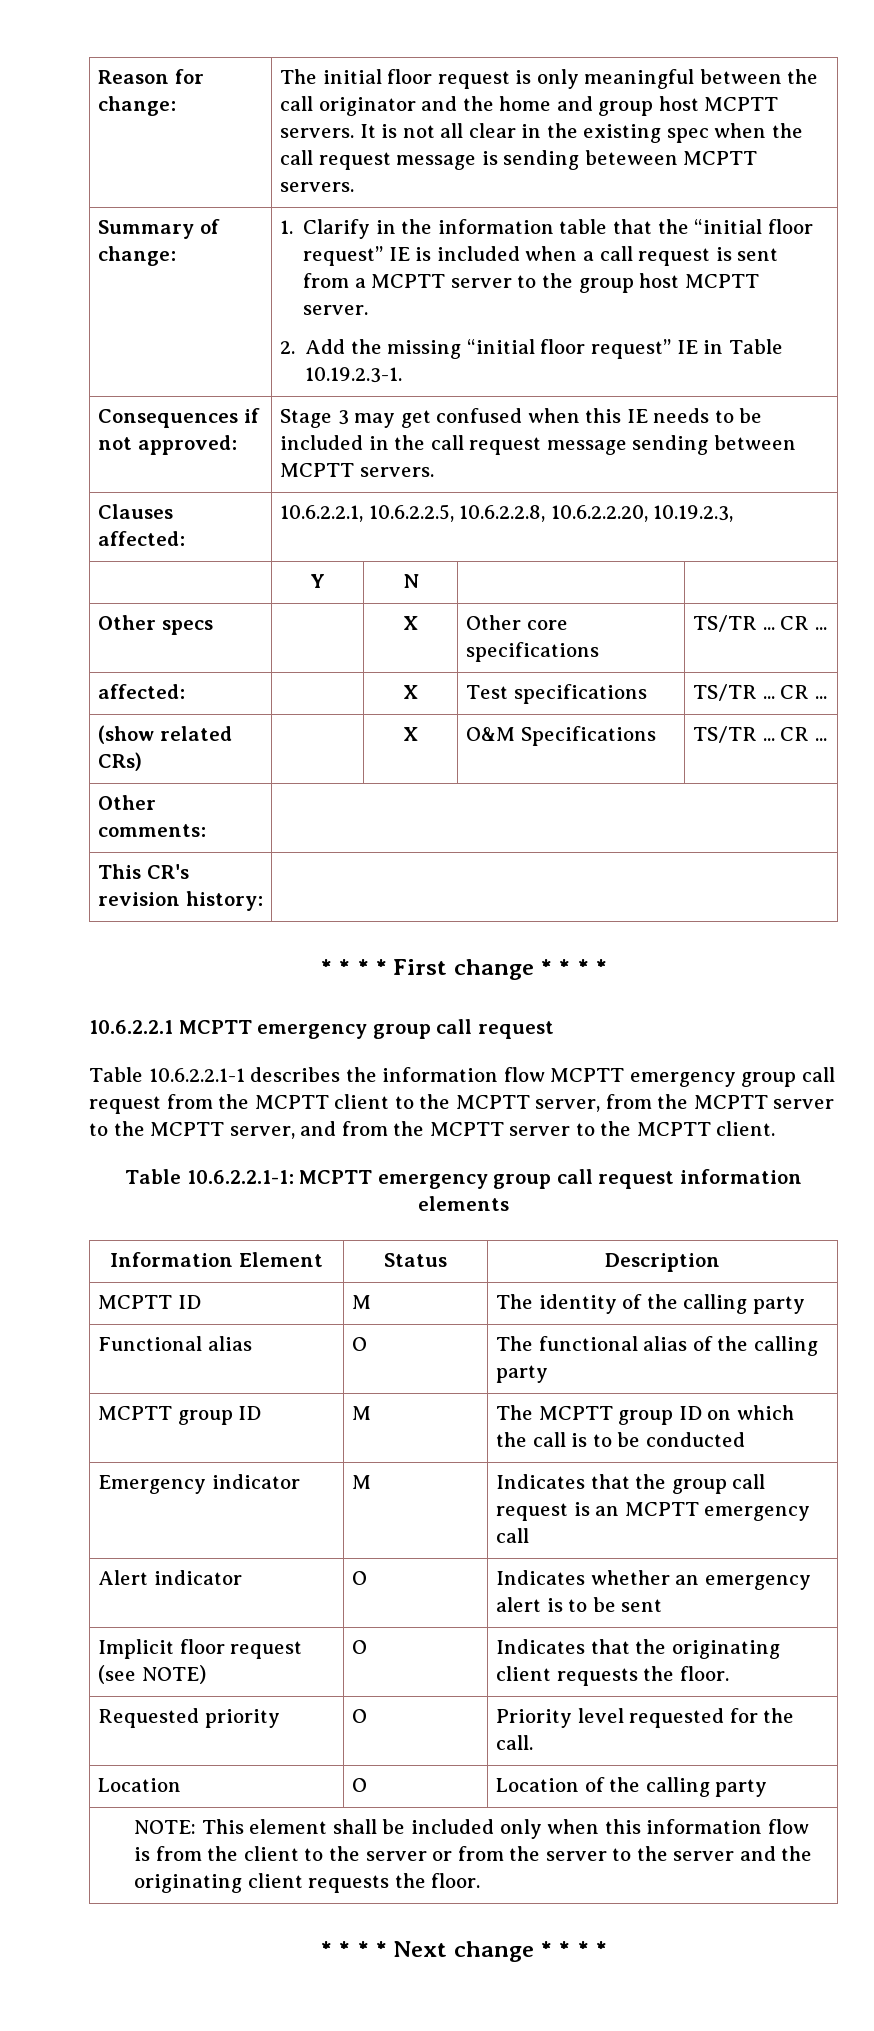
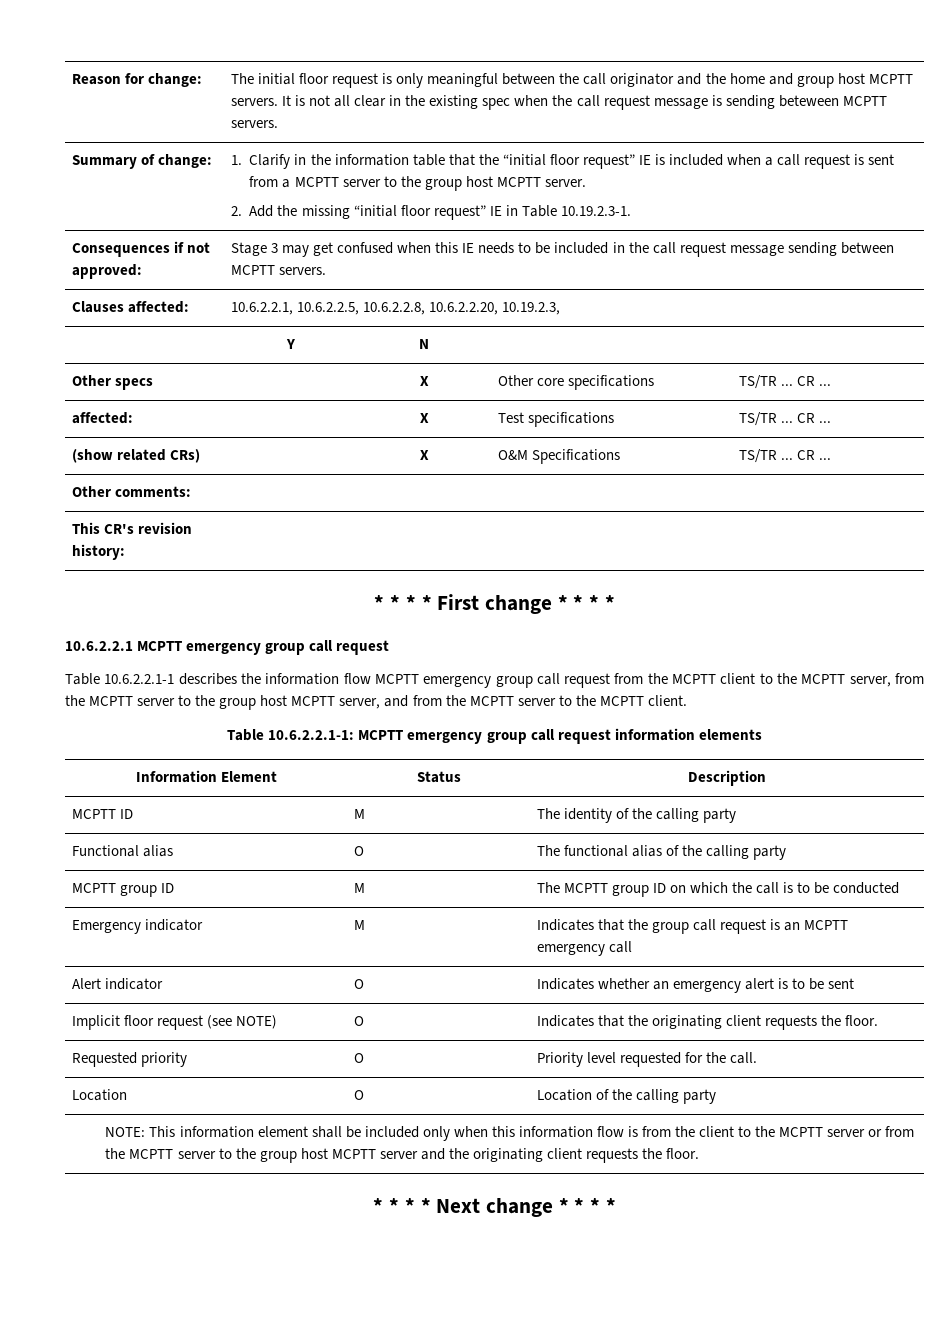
- Table 10.6.2.2.1-1 describes the information flow MCPTT emergency group call request from the MCPTT client to the MCPTT server, from the MCPTT server to the MCPTT server, and from the MCPTT server to the MCPTT client.
+ Table 10.6.2.2.1-1 describes the information flow MCPTT emergency group call request from the MCPTT client to the MCPTT server, from the MCPTT server to the group host MCPTT server, and from the MCPTT server to the MCPTT client.
- NOTE: This element shall be included only when this information flow is from the client to the server or from the server to the server and the originating client requests the floor.
+ NOTE: This information element shall be included only when this information flow is from the client to the MCPTT server or from the MCPTT server to the group host MCPTT server and the originating client requests the floor.

